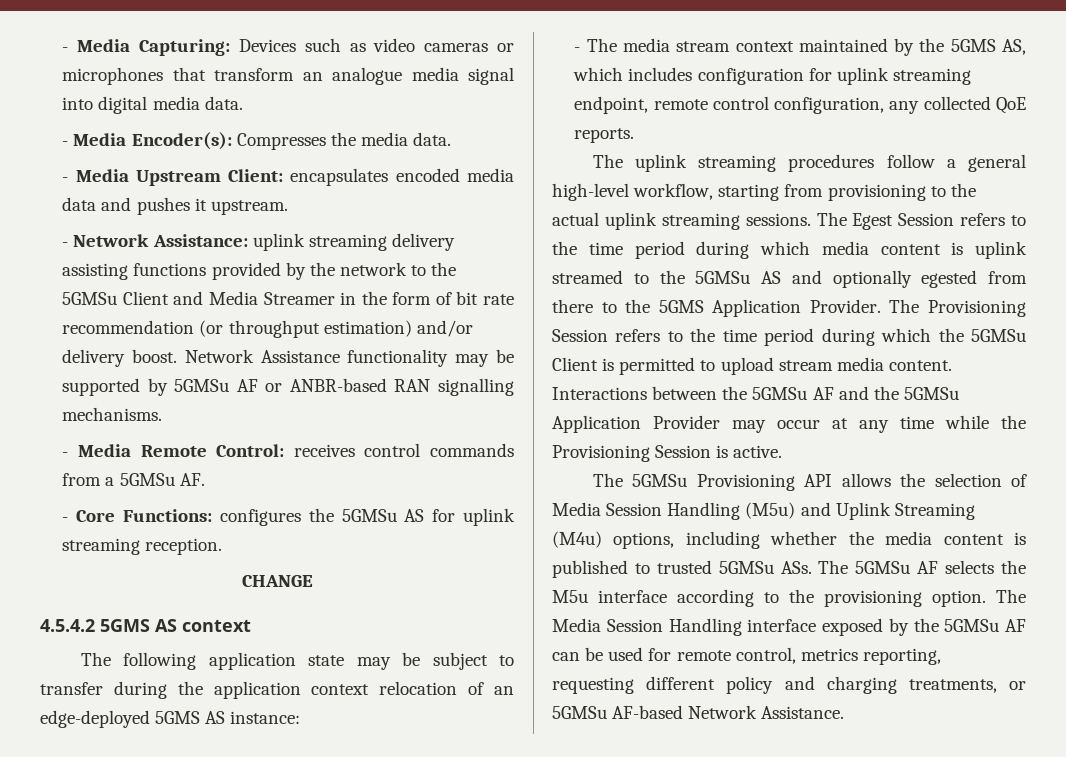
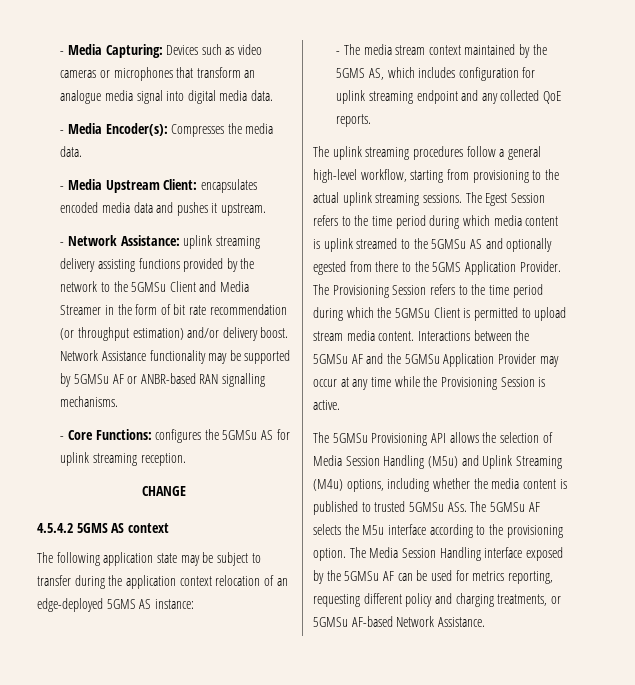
- - Media Remote Control: receives control commands from a 5GMSu AF.
- - The media stream context maintained by the 5GMS AS, which includes configuration for uplink streaming endpoint, remote control configuration, any collected QoE reports.
+ - The media stream context maintained by the 5GMS AS, which includes configuration for uplink streaming endpoint and any collected QoE reports.
- The Media Session Handling interface exposed by the 5GMSu AF can be used for remote control, metrics reporting, requesting different policy and charging treatments, or 5GMSu AF-based Network Assistance.
+ The Media Session Handling interface exposed by the 5GMSu AF can be used for metrics reporting, requesting different policy and charging treatments, or 5GMSu AF-based Network Assistance.

